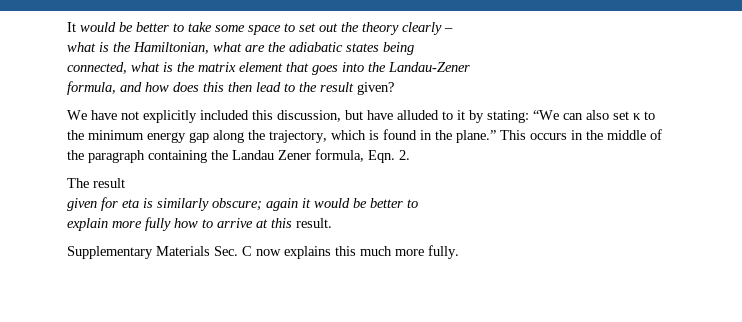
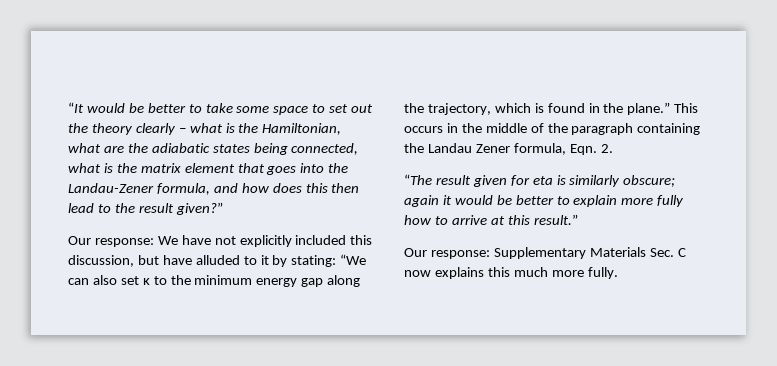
- It would be better to take some space to set out the theory clearly –
- what is the Hamiltonian, what are the adiabatic states being
- connected, what is the matrix element that goes into the Landau-Zener
- formula, and how does this then lead to the result given?
- We have not explicitly included this discussion, but have alluded to it by stating:
+ “It would be better to take some space to set out the theory clearly – what is the Hamiltonian, what are the adiabatic states being connected, what is the matrix element that goes into the Landau-Zener formula, and how does this then lead to the result given?”
+ Our response: We have not explicitly included this discussion, but have alluded to it by stating:
- The result
- given for eta is similarly obscure; again it would be better to
- explain more fully how to arrive at this result.
- Supplementary Materials Sec. C now explains this much more fully.
+ “The result given for eta is similarly obscure; again it would be better to explain more fully how to arrive at this result.”
+ Our response: Supplementary Materials Sec. C now explains this much more fully.

